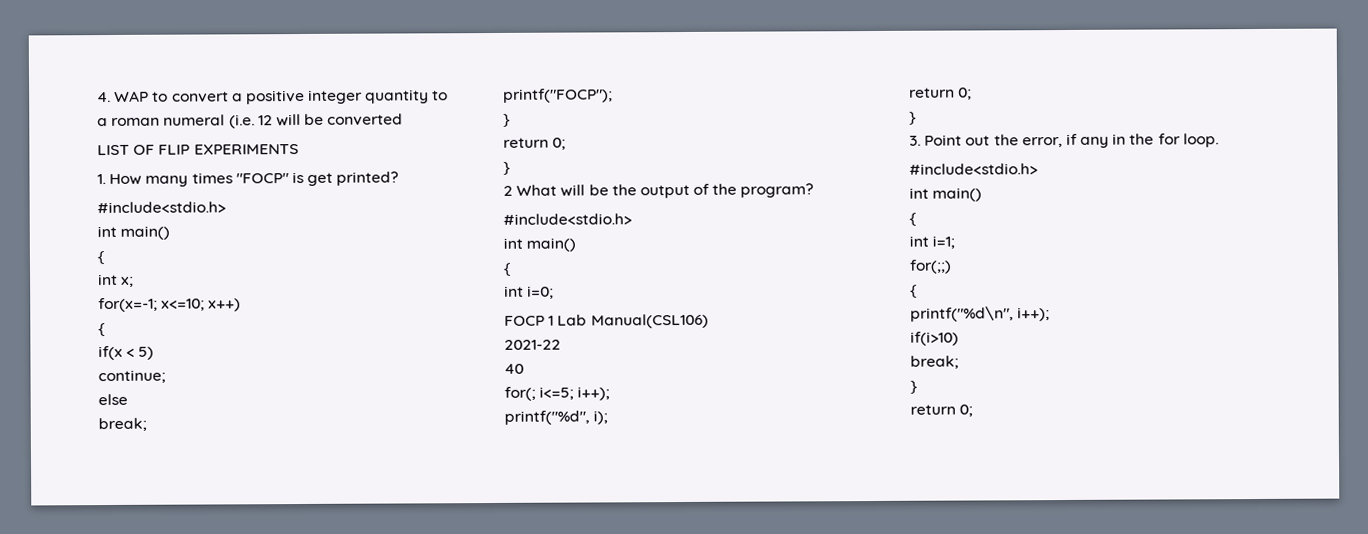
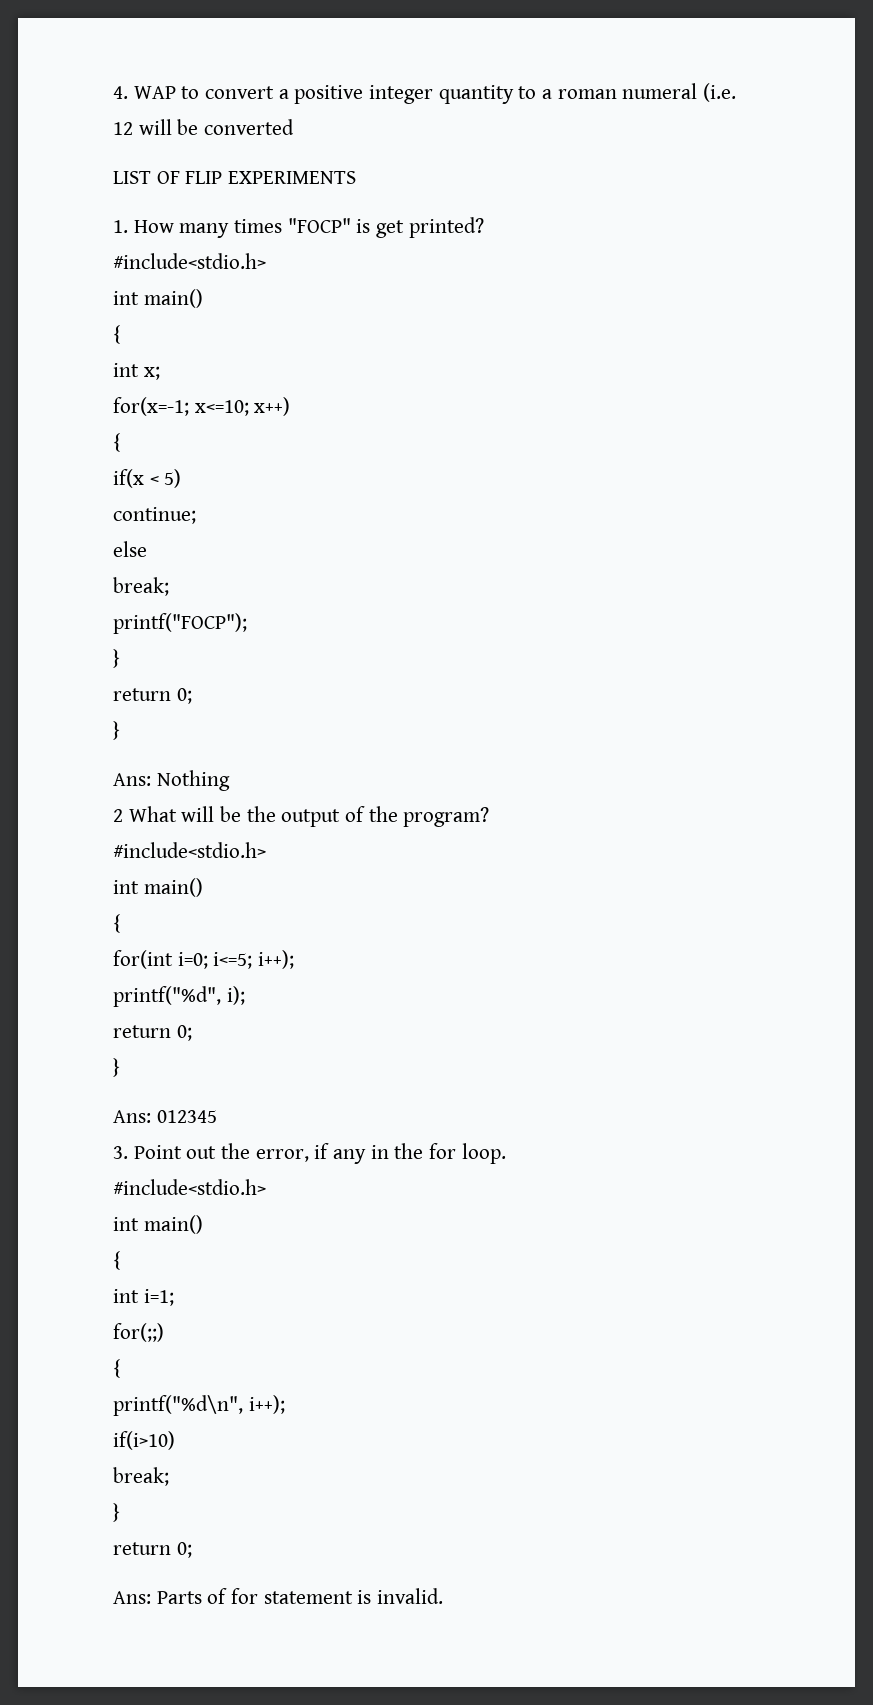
+ Ans: Nothing
- int i=0;
- FOCP 1 Lab Manual(CSL106)
- 2021-22
- 40
- for(; i<=5; i++);
+ for(int i=0; i<=5; i++);
+ Ans: 012345
+ Ans: Parts of for statement is invalid.

